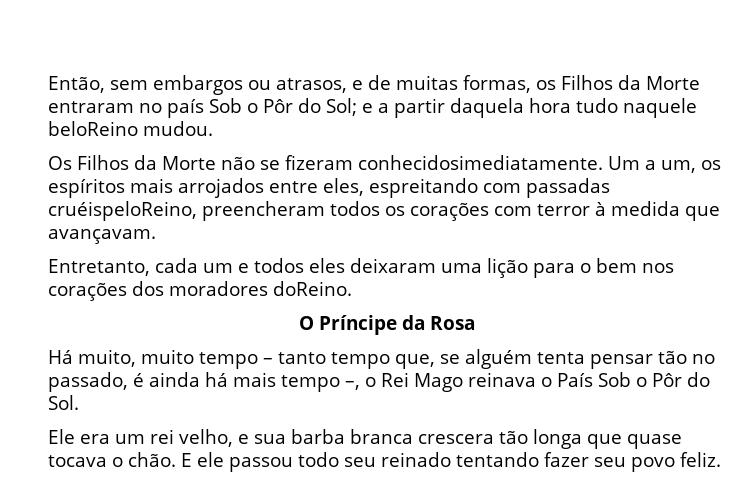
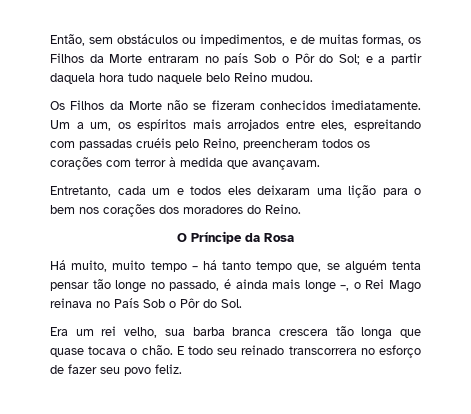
- Então, sem embargos ou atrasos, e de muitas formas, os Filhos da Morte entraram no país Sob o Pôr do Sol; e a partir daquela hora tudo naquele beloReino mudou.
+ Então, sem obstáculos ou impedimentos, e de muitas formas, os Filhos da Morte entraram no país Sob o Pôr do Sol; e a partir daquela hora tudo naquele belo Reino mudou.
- Os Filhos da Morte não se fizeram conhecidosimediatamente.
+ Os Filhos da Morte não se fizeram conhecidos imediatamente.
- Um a um, os espíritos mais arrojados entre eles, espreitando com passadas cruéispeloReino, preencheram todos os corações com terror à medida que avançavam.
+ Um a um, os espíritos mais arrojados entre eles, espreitando com passadas cruéis pelo Reino, preencheram todos os corações com terror à medida que avançavam.
- Entretanto, cada um e todos eles deixaram uma lição para o bem nos corações dos moradores doReino.
+ Entretanto, cada um e todos eles deixaram uma lição para o bem nos corações dos moradores do Reino.
- Há muito, muito tempo – tanto tempo que, se alguém tenta pensar tão no passado, é ainda há mais tempo –, o Rei Mago reinava o País Sob o Pôr do Sol.
+ Há muito, muito tempo – há tanto tempo que, se alguém tenta pensar tão longe no passado, é ainda mais longe –, o Rei Mago reinava no País Sob o Pôr do Sol.
- Ele era um rei velho, e sua barba branca crescera tão longa que quase tocava o chão.
+ Era um rei velho, sua barba branca crescera tão longa que quase tocava o chão.
- E ele passou todo seu reinado tentando fazer seu povo feliz.
+ E todo seu reinado transcorrera no esforço de fazer seu povo feliz.

